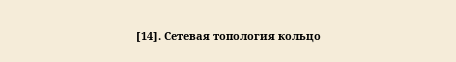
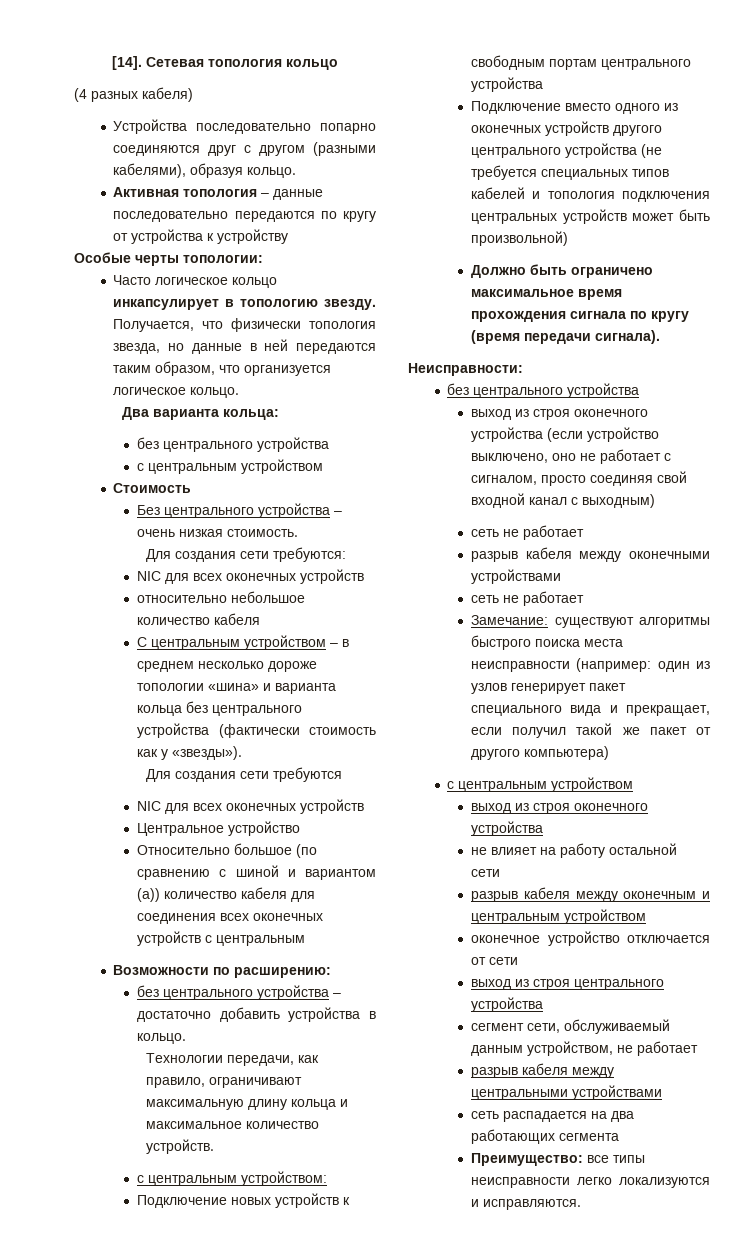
+ (4 разных кабеля)
+ Устройства последовательно попарно соединяются друг с другом (разными кабелями), образуя кольцо.
+ Активная топология – данные последовательно передаются по кругу от устройства к устройству
+ Особые черты топологии:
+ Часто логическое кольцо инкапсулирует в топологию звезду. Получается, что физически топология звезда, но данные в ней передаются таким образом, что организуется логическое кольцо.
+ Два варианта кольца:
+ без центрального устройства
+ с центральным устройством
+ Стоимость
+ Без центрального устройства – очень низкая стоимость.
+ Для создания сети требуются:
+ NIC для всех оконечных устройств
+ относительно небольшое количество кабеля
+ С центральным устройством – в среднем несколько дороже топологии «шина» и варианта кольца без центрального устройства (фактически стоимость как у «звезды»).
+ Для создания сети требуются
+ NIC для всех оконечных устройств
+ Центральное устройство
+ Относительно большое (по сравнению с шиной и вариантом (а)) количество кабеля для соединения всех оконечных устройств с центральным
+ Возможности по расширению:
+ без центрального устройства – достаточно добавить устройства в кольцо.
+ Технологии передачи, как правило, ограничивают максимальную длину кольца и максимальное количество устройств.
+ с центральным устройством:
+ Подключение новых устройств к свободным портам центрального устройства
+ Подключение вместо одного из оконечных устройств другого центрального устройства (не требуется специальных типов кабелей и топология подключения центральных устройств может быть произвольной)
+ Должно быть ограничено максимальное время прохождения сигнала по кругу (время передачи сигнала).
+ Неисправности:
+ без центрального устройства
+ выход из строя оконечного устройства (если устройство выключено, оно не работает с сигналом, просто соединяя свой входной канал с выходным)
+ сеть не работает
+ разрыв кабеля между оконечными устройствами
+ сеть не работает
+ Замечание: существуют алгоритмы быстрого поиска места неисправности (например: один из узлов генерирует пакет специального вида и прекращает, если получил такой же пакет от другого компьютера)
+ с центральным устройством
+ выход из строя оконечного устройства
+ не влияет на работу остальной сети
+ разрыв кабеля между оконечным и центральным устройством
+ оконечное устройство отключается от сети
+ выход из строя центрального устройства
+ сегмент сети, обслуживаемый данным устройством, не работает
+ разрыв кабеля между центральными устройствами
+ сеть распадается на два работающих сегмента
+ Преимущество: все типы неисправности легко локализуются и исправляются.

